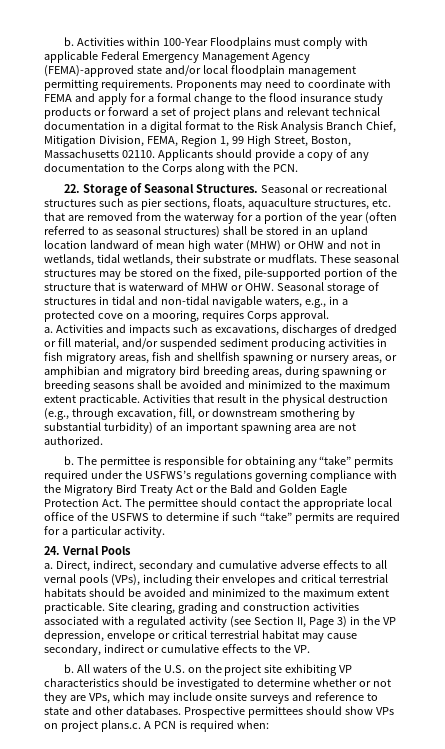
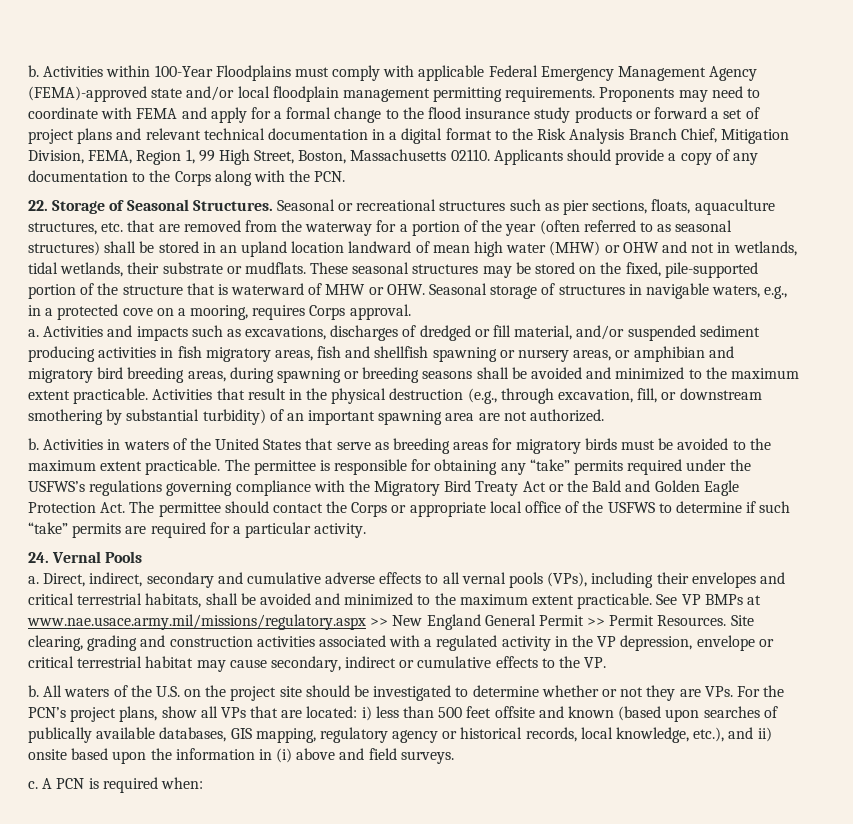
- These seasonal structures may be stored on the fixed, pile-supported portion of the structure that is waterward of MHW or OHW. Seasonal storage of structures in tidal and non-tidal navigable waters, e.g., in a protected cove on a mooring, requires Corps approval.
+ These seasonal structures may be stored on the fixed, pile-supported portion of the structure that is waterward of MHW or OHW. Seasonal storage of structures in navigable waters, e.g., in a protected cove on a mooring, requires Corps approval.
+ Activities in waters of the United States that serve as breeding areas for migratory birds must be avoided to the maximum extent practicable.
- The permittee is responsible for obtaining any “take” permits required under the USFWS’s regulations governing compliance with the Migratory Bird Treaty Act or the Bald and Golden Eagle Protection Act. The permittee should contact the appropriate local office of the USFWS to determine if such “take” permits are required for a particular activity.
+ The permittee is responsible for obtaining any “take” permits required under the USFWS’s regulations governing compliance with the Migratory Bird Treaty Act or the Bald and Golden Eagle Protection Act. The permittee should contact the Corps or appropriate local office of the USFWS to determine if such “take” permits are required for a particular activity.
- Direct, indirect, secondary and cumulative adverse effects to all vernal pools (VPs), including their envelopes and critical terrestrial habitats should be avoided and minimized to the maximum extent practicable.
+ Direct, indirect, secondary and cumulative adverse effects to all vernal pools (VPs), including their envelopes and critical terrestrial habitats, shall be avoided and minimized to the maximum extent practicable. See VP BMPs at www.nae.usace.army.mil/missions/regulatory.aspx >> New England General Permit >> Permit Resources.
- Site clearing, grading and construction activities associated with a regulated activity (see Section II, Page 3) in the VP depression, envelope or critical terrestrial habitat may cause secondary, indirect or cumulative effects to the VP.
+ Site clearing, grading and construction activities associated with a regulated activity in the VP depression, envelope or critical terrestrial habitat may cause secondary, indirect or cumulative effects to the VP.
- All waters of the U.S. on the project site exhibiting VP characteristics should be investigated to determine whether or not they are VPs, which may include onsite surveys and reference to state and other databases. Prospective permittees should show VPs on project plans.c. A PCN is required when:
+ All waters of the U.S. on the project site should be investigated to determine whether or not they are VPs. For the PCN’s project plans, show all VPs that are located: i) less than 500 feet offsite and known (based upon searches of publically available databases, GIS mapping, regulatory agency or historical records, local knowledge, etc.), and ii) onsite based upon the information in (i) above and field surveys.
+ c. A PCN is required when:

